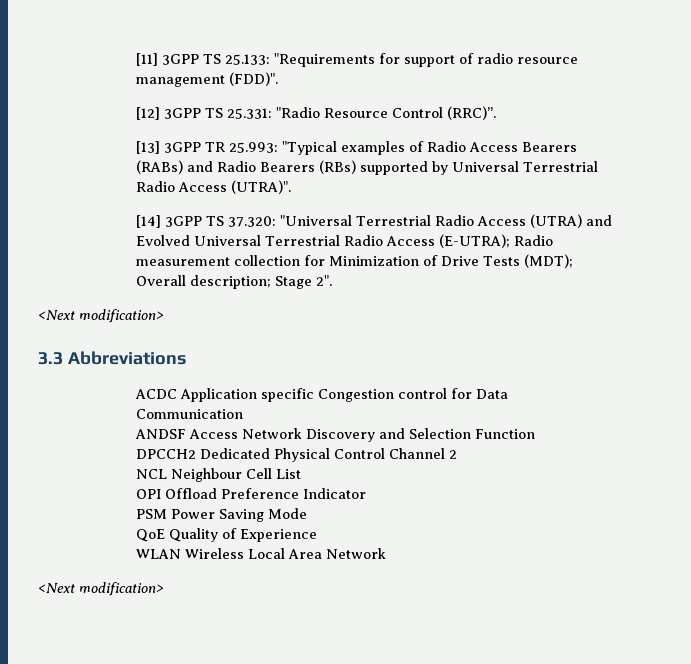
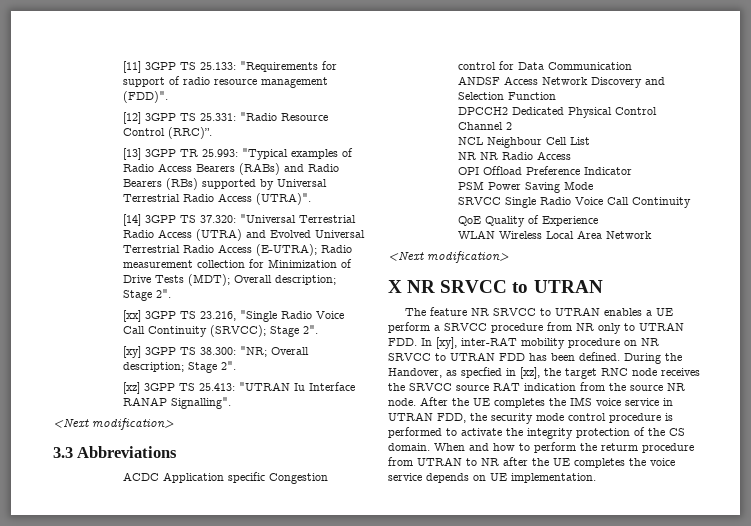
+ [xx] 3GPP TS 23.216, "Single Radio Voice Call Continuity (SRVCC); Stage 2".
+ [xy] 3GPP TS 38.300: "NR; Overall description; Stage 2".
+ [xz] 3GPP TS 25.413: "UTRAN Iu Interface RANAP Signalling".
+ NR NR Radio Access
+ SRVCC Single Radio Voice Call Continuity
+ X NR SRVCC to UTRAN
+ The feature NR SRVCC to UTRAN enables a UE perform a SRVCC procedure from NR only to UTRAN FDD. In [xy], inter-RAT mobility procedure on NR SRVCC to UTRAN FDD has been defined. During the Handover, as specfied in [xz], the target RNC node receives the SRVCC source RAT indication from the source NR node. After the UE completes the IMS voice service in UTRAN FDD, the security mode control procedure is performed to activate the integrity protection of the CS domain. When and how to perform the returm procedure from UTRAN to NR after the UE completes the voice service depends on UE implementation.

